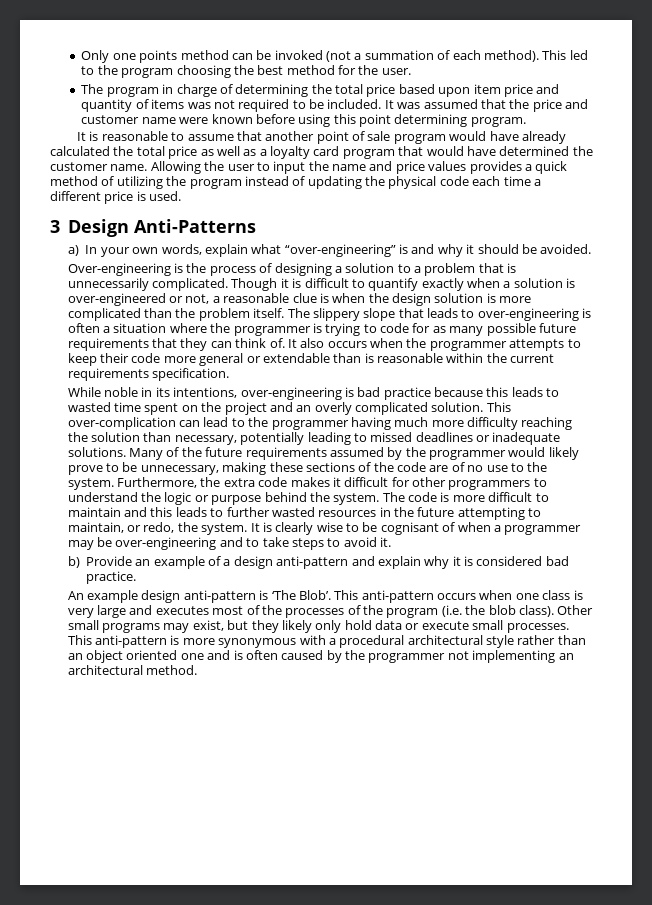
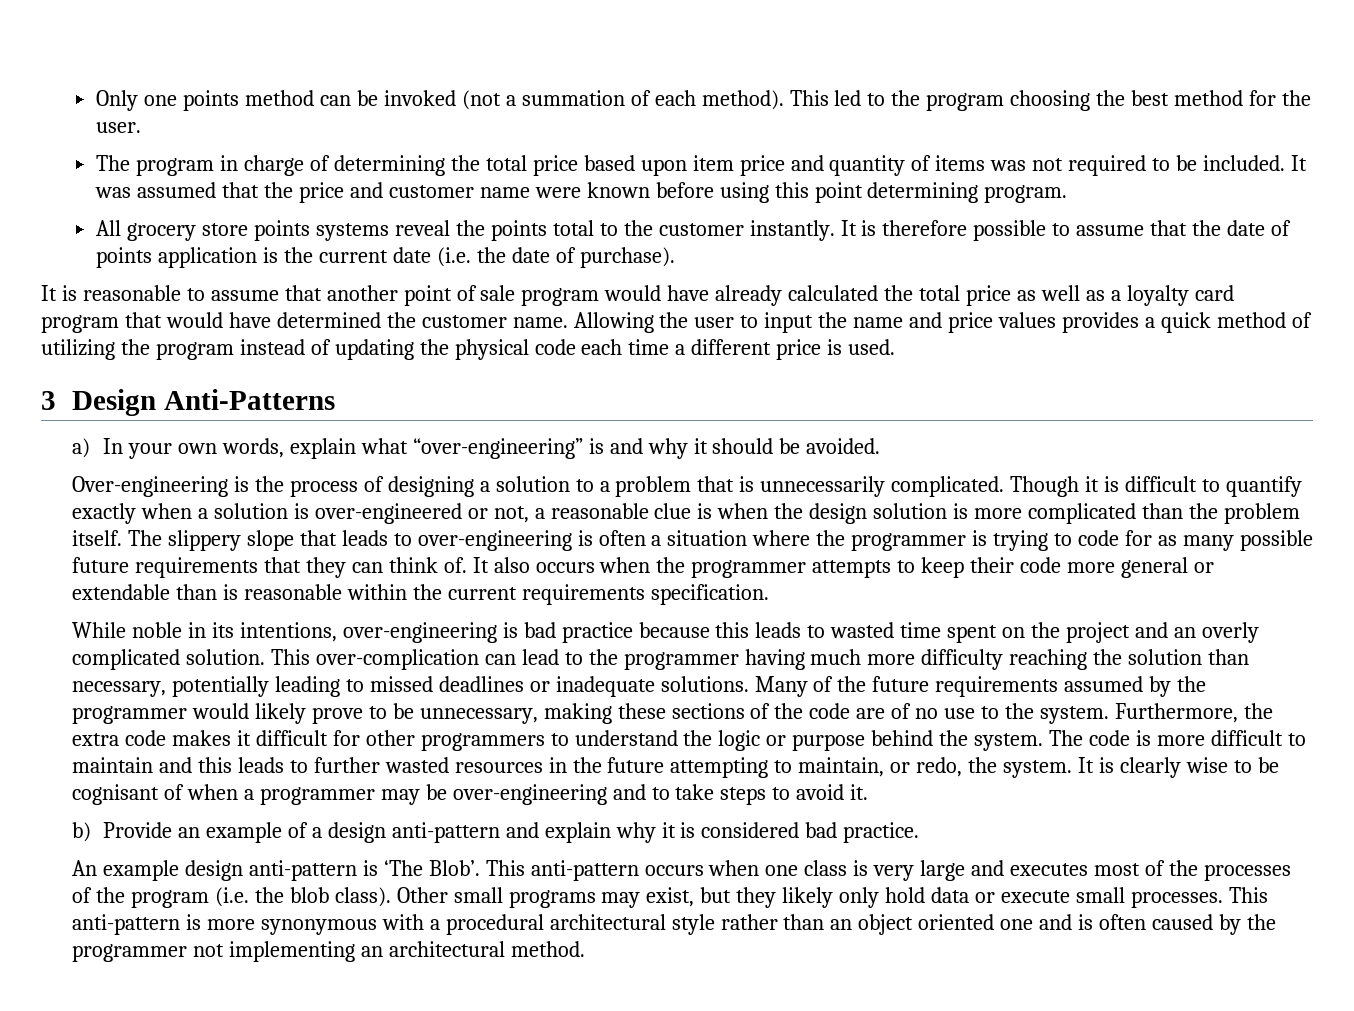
+ All grocery store points systems reveal the points total to the customer instantly. It is therefore possible to assume that the date of points application is the current date (i.e. the date of purchase).

